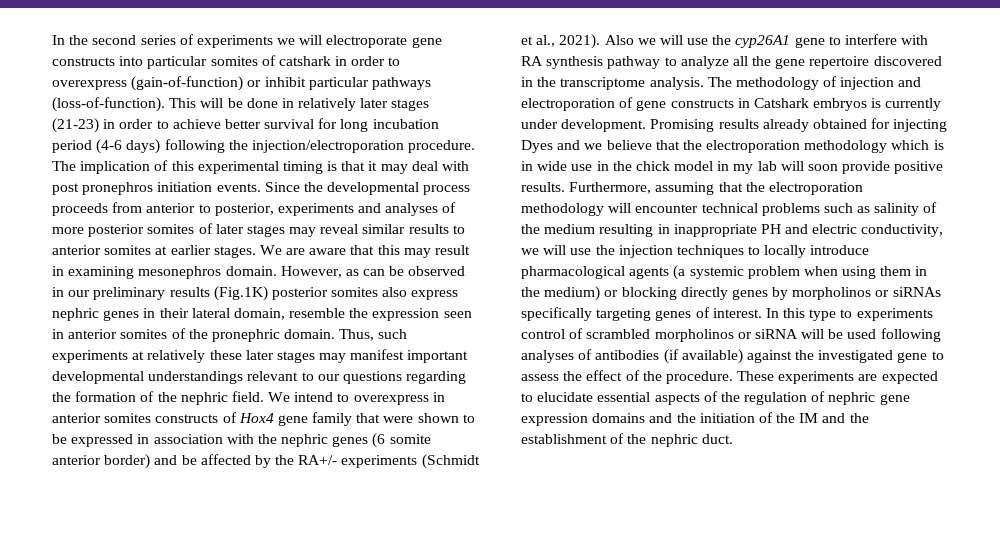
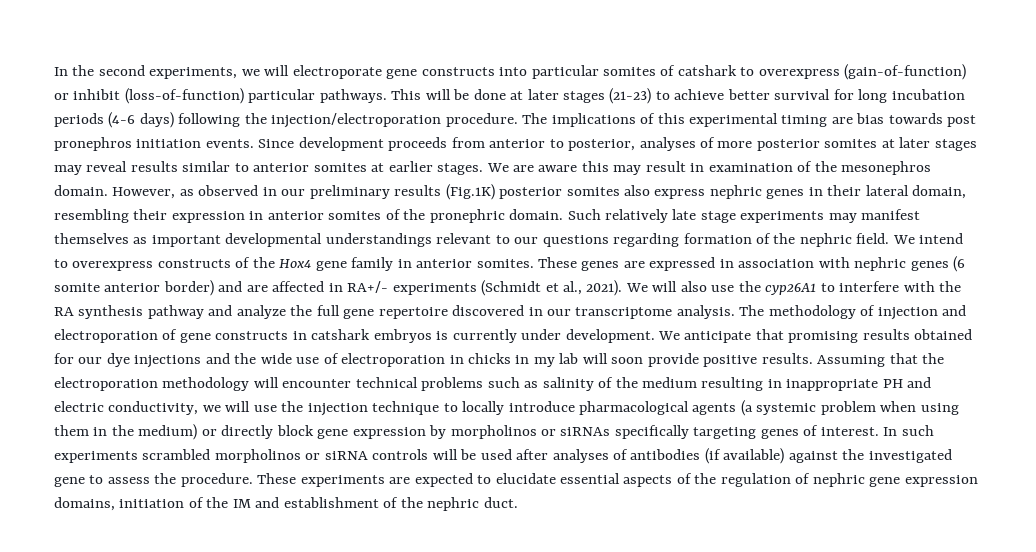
- In the second series of experiments we will electroporate gene constructs into particular somites of catshark in order to overexpress (gain-of-function) or inhibit particular pathways (loss-of-function).
+ In the second experiments, we will electroporate gene constructs into particular somites of catshark to overexpress (gain-of-function) or inhibit (loss-of-function) particular pathways.
- This will be done in relatively later stages (21-23) in order to achieve better survival for long incubation period (4-6 days) following the injection/electroporation procedure.
+ This will be done at later stages (21-23) to achieve better survival for long incubation periods (4-6 days) following the injection/electroporation procedure.
- The implication of this experimental timing is that it may deal with post pronephros initiation events.
+ The implications of this experimental timing are bias towards post pronephros initiation events.
- Since the developmental process proceeds from anterior to posterior, experiments and analyses of more posterior somites of later stages may reveal similar results to anterior somites at earlier stages.
+ Since development proceeds from anterior to posterior, analyses of more posterior somites at later stages may reveal results similar to anterior somites at earlier stages.
- We are aware that this may result in examining mesonephros domain.
+ We are aware this may result in examination of the mesonephros domain.
- However, as can be observed in our preliminary results (Fig.1K) posterior somites also express nephric genes in their lateral domain, resemble the expression seen in anterior somites of the pronephric domain.
+ However, as observed in our preliminary results (Fig.1K) posterior somites also express nephric genes in their lateral domain, resembling their expression in anterior somites of the pronephric domain.
- Thus, such experiments at relatively these later stages may manifest important developmental understandings relevant to our questions regarding the formation of the nephric field.
+ Such relatively late stage experiments may manifest themselves as important developmental understandings relevant to our questions regarding formation of the nephric field.
- We intend to overexpress in anterior somites constructs of Hox4 gene family that were shown to be expressed in association with the nephric genes (6 somite anterior border) and be affected by the RA+/- experiments (Schmidt et al., 2021).
+ We intend to overexpress constructs of the Hox4 gene family in anterior somites. These genes are expressed in association with nephric genes (6 somite anterior border) and are affected in RA+/- experiments (Schmidt et al., 2021).
- Also we will use the cyp26A1 gene to interfere with RA synthesis pathway to analyze all the gene repertoire discovered in the transcriptome analysis.
+ We will also use the cyp26A1 to interfere with the RA synthesis pathway and analyze the full gene repertoire discovered in our transcriptome analysis.
- The methodology of injection and electroporation of gene constructs in Catshark embryos is currently under development.
+ The methodology of injection and electroporation of gene constructs in catshark embryos is currently under development.
- Promising results already obtained for injecting Dyes and we believe that the electroporation methodology which is in wide use in the chick model in my lab will soon provide positive results.
+ We anticipate that promising results obtained for our dye injections and the wide use of electroporation in chicks in my lab will soon provide positive results.
- Furthermore, assuming that the electroporation methodology will encounter technical problems such as salinity of the medium resulting in inappropriate PH and electric conductivity, we will use the injection techniques to locally introduce pharmacological agents (a systemic problem when using them in the medium) or blocking directly genes by morpholinos or siRNAs specifically targeting genes of interest.
+ Assuming that the electroporation methodology will encounter technical problems such as salinity of the medium resulting in inappropriate PH and electric conductivity, we will use the injection technique to locally introduce pharmacological agents (a systemic problem when using them in the medium) or directly block gene expression by morpholinos or siRNAs specifically targeting genes of interest.
- In this type to experiments control of scrambled morpholinos or siRNA will be used following analyses of antibodies (if available) against the investigated gene to assess the effect of the procedure.
+ In such experiments scrambled morpholinos or siRNA controls will be used after analyses of antibodies (if available) against the investigated gene to assess the procedure.
- These experiments are expected to elucidate essential aspects of the regulation of nephric gene expression domains and the initiation of the IM and the establishment of the nephric duct.
+ These experiments are expected to elucidate essential aspects of the regulation of nephric gene expression domains, initiation of the IM and establishment of the nephric duct.

